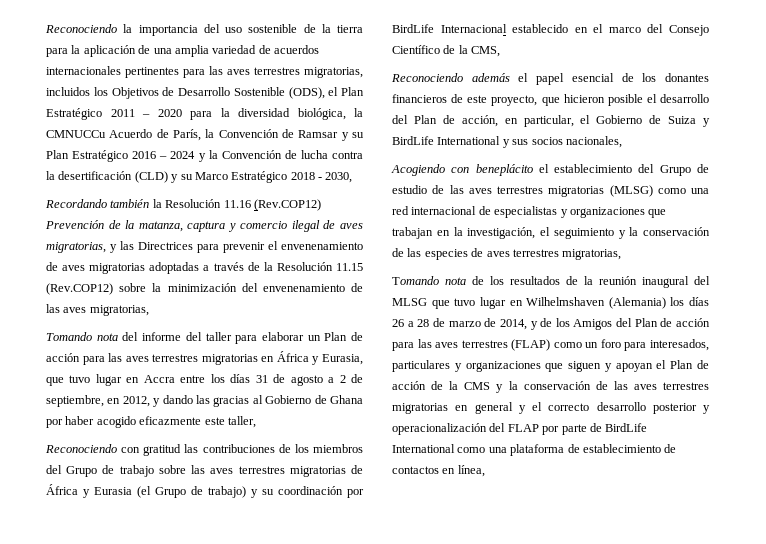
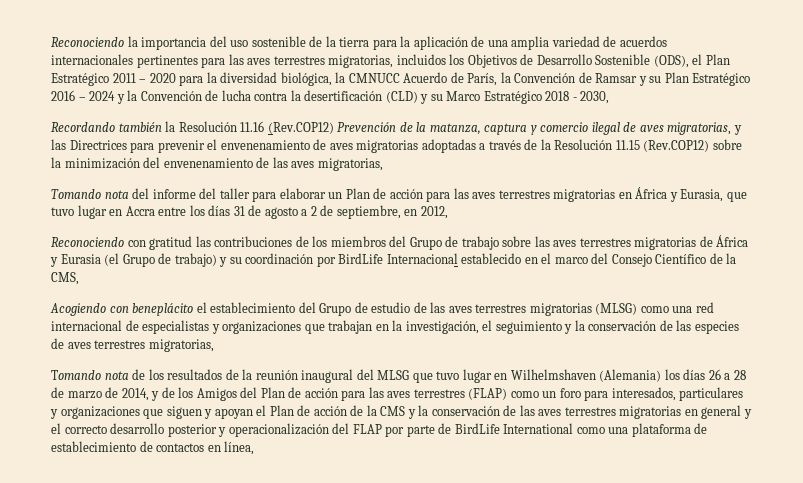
- Reconociendo la importancia del uso sostenible de la tierra para la aplicación de una amplia variedad de acuerdos internacionales pertinentes para las aves terrestres migratorias, incluidos los Objetivos de Desarrollo Sostenible (ODS), el Plan Estratégico 2011 – 2020 para la diversidad biológica, la CMNUCCu Acuerdo de París, la Convención de Ramsar y su Plan Estratégico 2016 – 2024 y la Convención de lucha contra la desertificación (CLD) y su Marco Estratégico 2018 - 2030,
+ Reconociendo la importancia del uso sostenible de la tierra para la aplicación de una amplia variedad de acuerdos internacionales pertinentes para las aves terrestres migratorias, incluidos los Objetivos de Desarrollo Sostenible (ODS), el Plan Estratégico 2011 – 2020 para la diversidad biológica, la CMNUCC Acuerdo de París, la Convención de Ramsar y su Plan Estratégico 2016 – 2024 y la Convención de lucha contra la desertificación (CLD) y su Marco Estratégico 2018 - 2030,
- Tomando nota del informe del taller para elaborar un Plan de acción para las aves terrestres migratorias en África y Eurasia, que tuvo lugar en Accra entre los días 31 de agosto a 2 de septiembre, en 2012, y dando las gracias al Gobierno de Ghana por haber acogido eficazmente este taller,
+ Tomando nota del informe del taller para elaborar un Plan de acción para las aves terrestres migratorias en África y Eurasia, que tuvo lugar en Accra entre los días 31 de agosto a 2 de septiembre, en 2012,
- Reconociendo además el papel esencial de los donantes financieros de este proyecto, que hicieron posible el desarrollo del Plan de acción, en particular, el Gobierno de Suiza y BirdLife International y sus socios nacionales,

